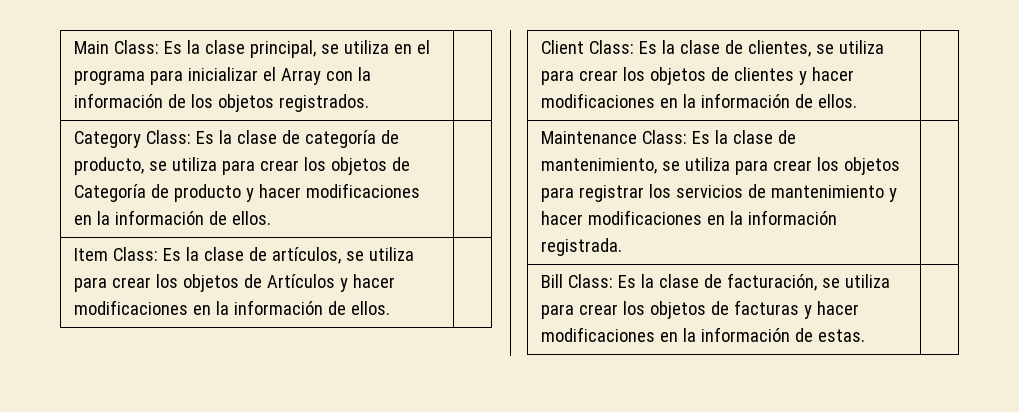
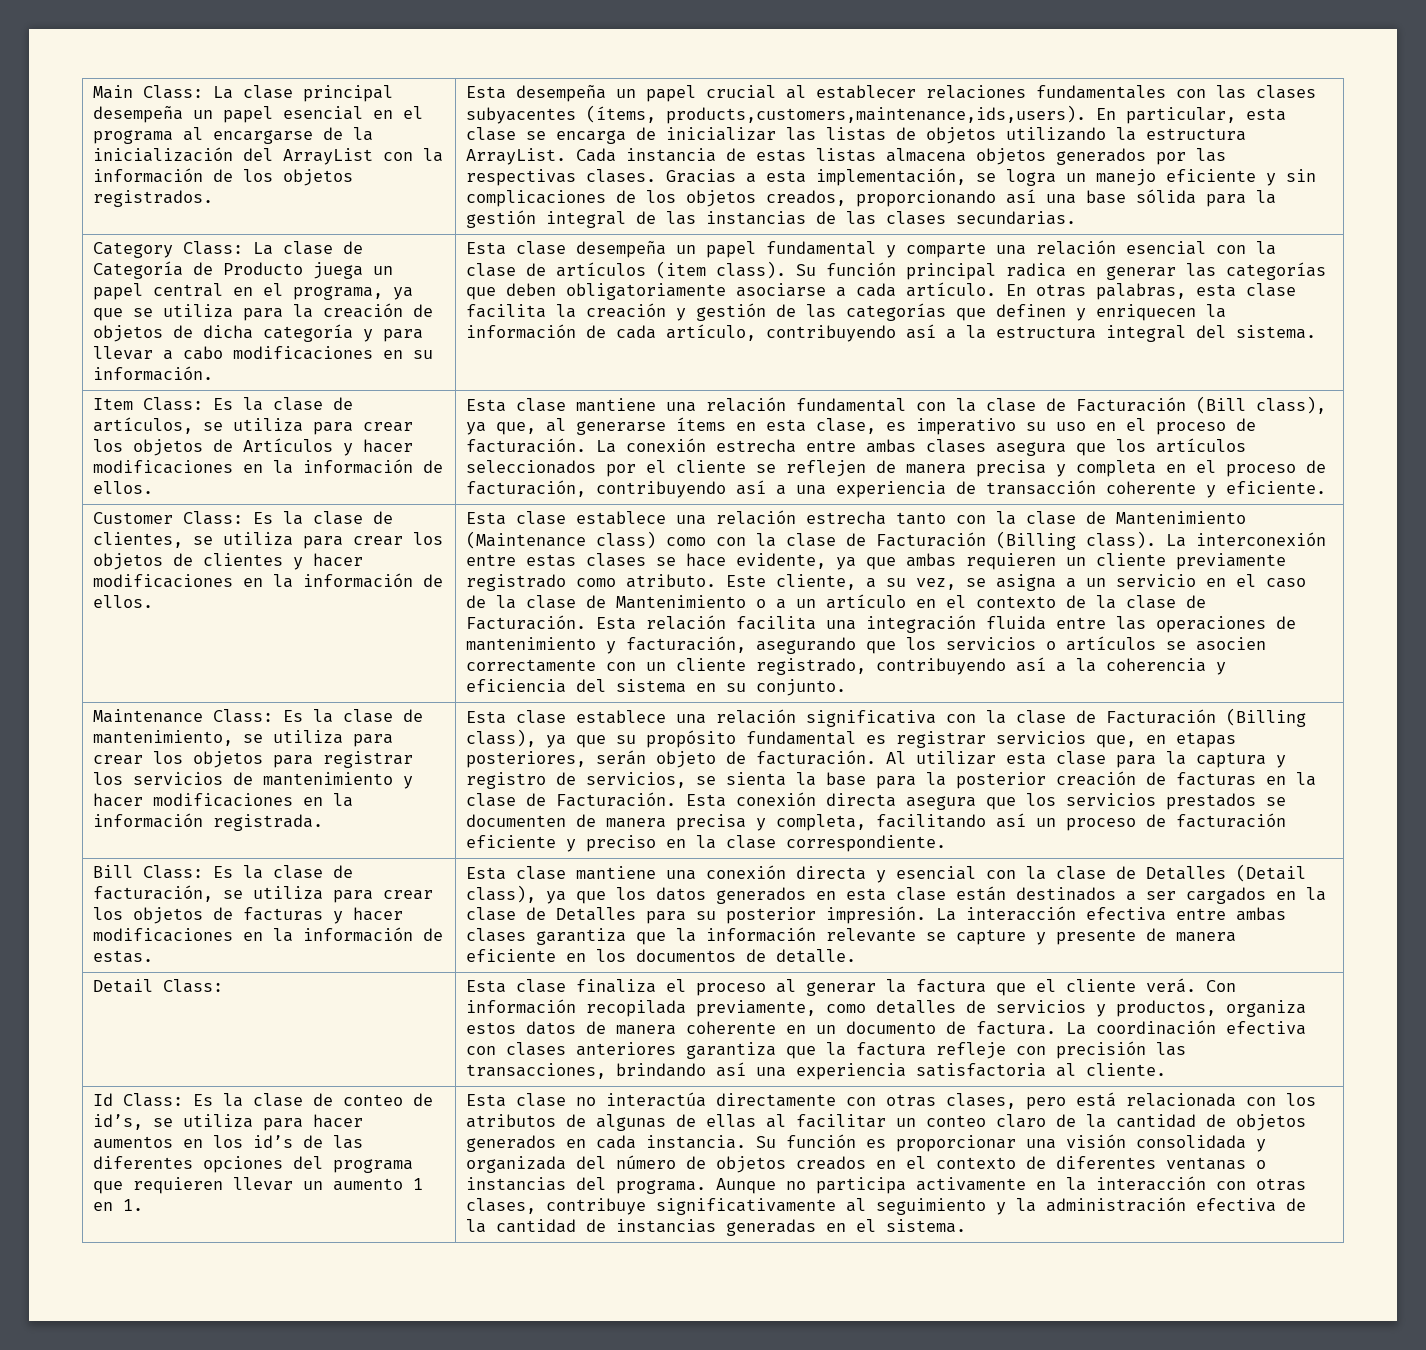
- Main Class: Es la clase principal, se utiliza en el programa para inicializar el Array con la información de los objetos registrados.
+ Main Class: La clase principal desempeña un papel esencial en el programa al encargarse de la inicialización del ArrayList con la información de los objetos registrados.
- Category Class: Es la clase de categoría de producto, se utiliza para crear los objetos de Categoría de producto y hacer modificaciones en la información de ellos. |
+ Esta desempeña un papel crucial al establecer relaciones fundamentales con las clases subyacentes (ítems, products,customers,maintenance,ids,users). En particular, esta clase se encarga de inicializar las listas de objetos utilizando la estructura ArrayList. Cada instancia de estas listas almacena objetos generados por las respectivas clases. Gracias a esta implementación, se logra un manejo eficiente y sin complicaciones de los objetos creados, proporcionando así una base sólida para la gestión integral de las instancias de las clases secundarias.
+ Category Class: La clase de Categoría de Producto juega un papel central en el programa, ya que se utiliza para la creación de objetos de dicha categoría y para llevar a cabo modificaciones en su información. | Esta clase desempeña un papel fundamental y comparte una relación esencial con la clase de artículos (item class). Su función principal radica en generar las categorías que deben obligatoriamente asociarse a cada artículo. En otras palabras, esta clase facilita la creación y gestión de las categorías que definen y enriquecen la información de cada artículo, contribuyendo así a la estructura integral del sistema.
- Client Class: Es la clase de clientes, se utiliza para crear los objetos de clientes y hacer modificaciones en la información de ellos. |
+ Esta clase mantiene una relación fundamental con la clase de Facturación (Bill class), ya que, al generarse ítems en esta clase, es imperativo su uso en el proceso de facturación. La conexión estrecha entre ambas clases asegura que los artículos seleccionados por el cliente se reflejen de manera precisa y completa en el proceso de facturación, contribuyendo así a una experiencia de transacción coherente y eficiente.
+ Customer Class: Es la clase de clientes, se utiliza para crear los objetos de clientes y hacer modificaciones en la información de ellos.
+ Esta clase establece una relación estrecha tanto con la clase de Mantenimiento (Maintenance class) como con la clase de Facturación (Billing class). La interconexión entre estas clases se hace evidente, ya que ambas requieren un cliente previamente registrado como atributo. Este cliente, a su vez, se asigna a un servicio en el caso de la clase de Mantenimiento o a un artículo en el contexto de la clase de Facturación. Esta relación facilita una integración fluida entre las operaciones de mantenimiento y facturación, asegurando que los servicios o artículos se asocien correctamente con un cliente registrado, contribuyendo así a la coherencia y eficiencia del sistema en su conjunto.
+ Esta clase establece una relación significativa con la clase de Facturación (Billing class), ya que su propósito fundamental es registrar servicios que, en etapas posteriores, serán objeto de facturación. Al utilizar esta clase para la captura y registro de servicios, se sienta la base para la posterior creación de facturas en la clase de Facturación. Esta conexión directa asegura que los servicios prestados se documenten de manera precisa y completa, facilitando así un proceso de facturación eficiente y preciso en la clase correspondiente.
+ Esta clase mantiene una conexión directa y esencial con la clase de Detalles (Detail class), ya que los datos generados en esta clase están destinados a ser cargados en la clase de Detalles para su posterior impresión. La interacción efectiva entre ambas clases garantiza que la información relevante se capture y presente de manera eficiente en los documentos de detalle.
+ Detail Class: | Esta clase finaliza el proceso al generar la factura que el cliente verá. Con información recopilada previamente, como detalles de servicios y productos, organiza estos datos de manera coherente en un documento de factura. La coordinación efectiva con clases anteriores garantiza que la factura refleje con precisión las transacciones, brindando así una experiencia satisfactoria al cliente.
+ Id Class: Es la clase de conteo de id’s, se utiliza para hacer aumentos en los id’s de las diferentes opciones del programa que requieren llevar un aumento 1 en 1. | Esta clase no interactúa directamente con otras clases, pero está relacionada con los atributos de algunas de ellas al facilitar un conteo claro de la cantidad de objetos generados en cada instancia. Su función es proporcionar una visión consolidada y organizada del número de objetos creados en el contexto de diferentes ventanas o instancias del programa. Aunque no participa activamente en la interacción con otras clases, contribuye significativamente al seguimiento y la administración efectiva de la cantidad de instancias generadas en el sistema.

